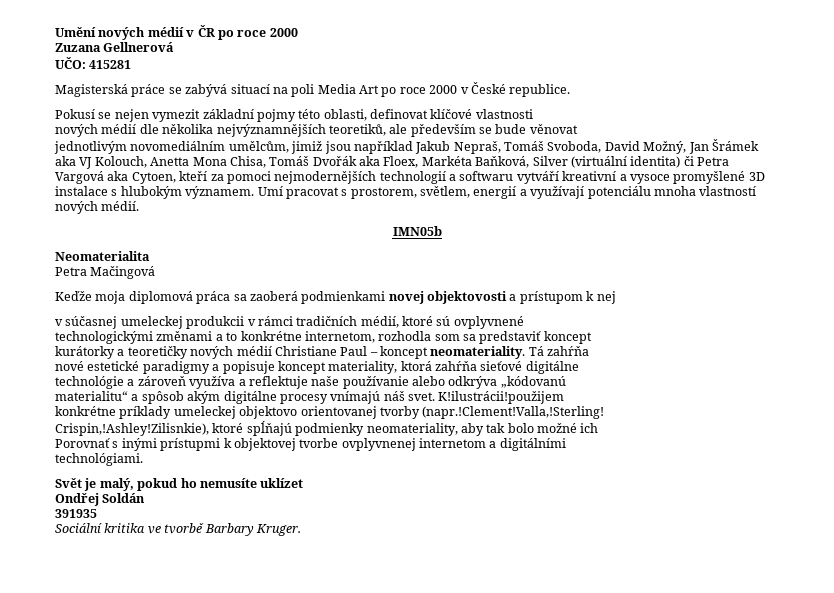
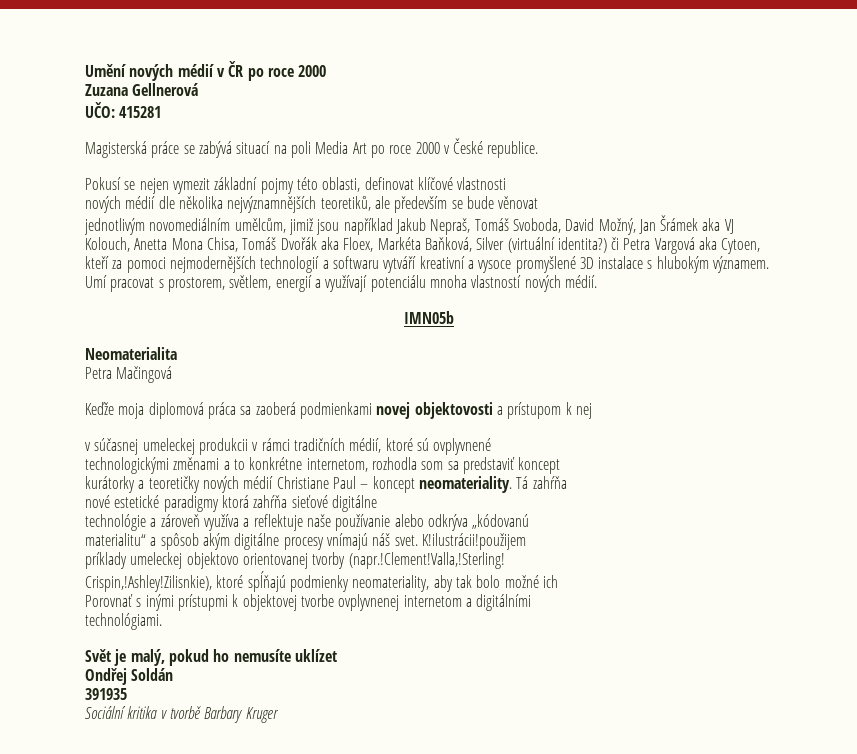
- jednotlivým novomediálním umělcům, jimiž jsou například Jakub Nepraš, Tomáš Svoboda, David Možný, Jan Šrámek aka VJ Kolouch, Anetta Mona Chisa, Tomáš Dvořák aka Floex, Markéta Baňková, Silver (virtuální identita) či Petra Vargová aka Cytoen, kteří za pomoci nejmodernějších technologií a softwaru vytváří kreativní a vysoce promyšlené 3D instalace s hlubokým významem.
+ jednotlivým novomediálním umělcům, jimiž jsou například Jakub Nepraš, Tomáš Svoboda, David Možný, Jan Šrámek aka VJ Kolouch, Anetta Mona Chisa, Tomáš Dvořák aka Floex, Markéta Baňková, Silver (virtuální identita?) či Petra Vargová aka Cytoen, kteří za pomoci nejmodernějších technologií a softwaru vytváří kreativní a vysoce promyšlené 3D instalace s hlubokým významem.
- nové estetické paradigmy a popisuje koncept materiality, ktorá zahŕňa sieťové digitálne
+ nové estetické paradigmy ktorá zahŕňa sieťové digitálne
- konkrétne príklady umeleckej objektovo orientovanej tvorby (napr.!Clement!Valla,!Sterling!
+ príklady umeleckej objektovo orientovanej tvorby (napr.!Clement!Valla,!Sterling!
- Sociální kritika ve tvorbě Barbary Kruger.
+ Sociální kritika v tvorbě Barbary Kruger

